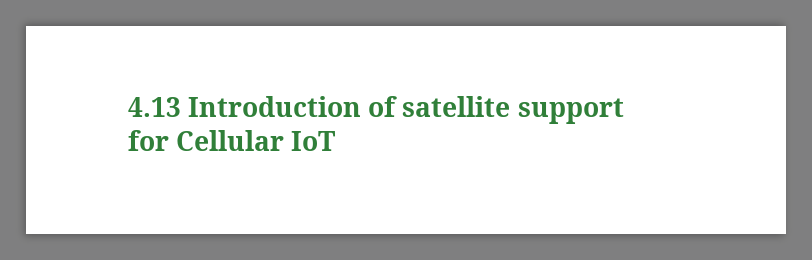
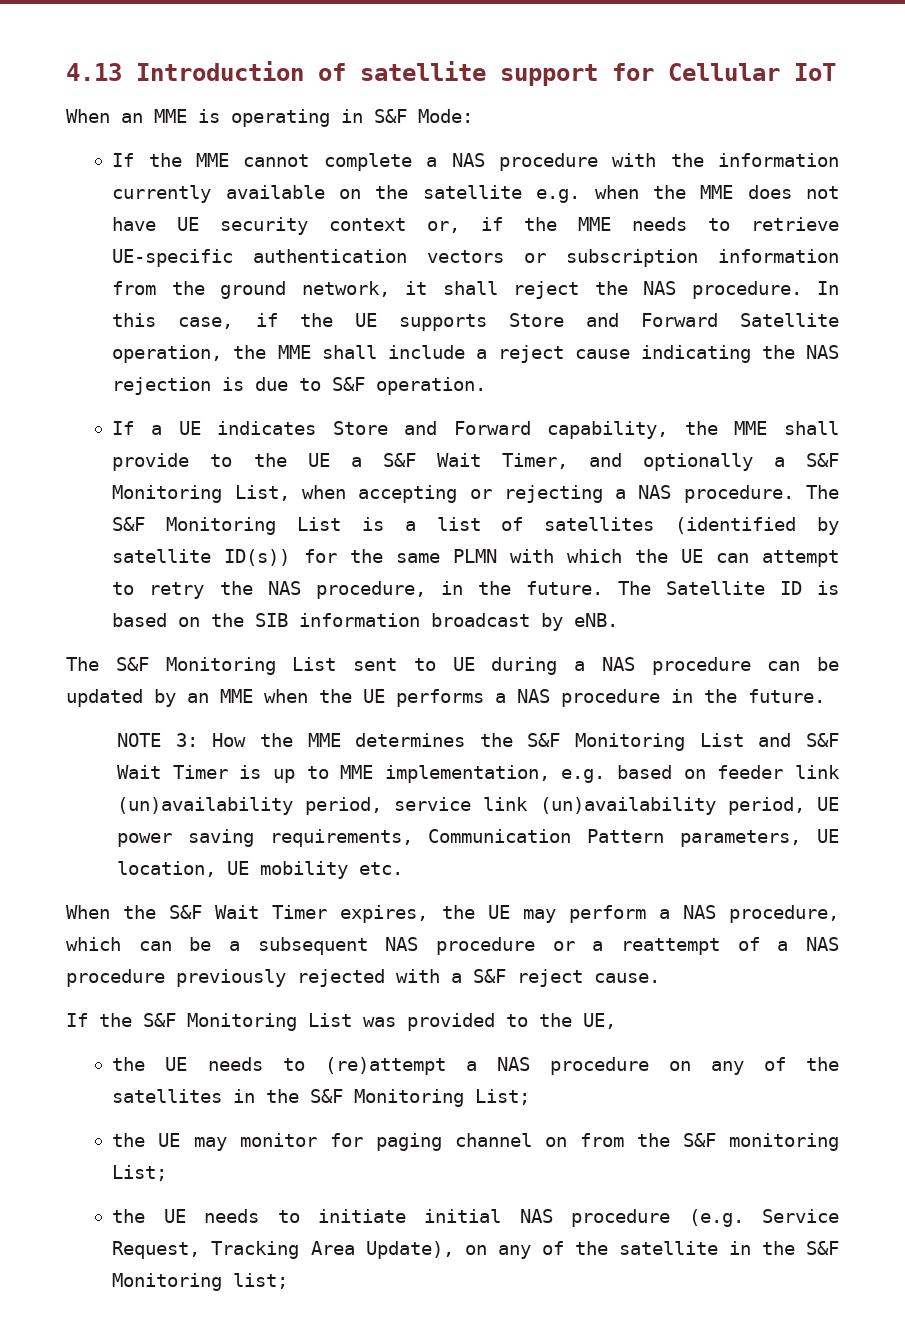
+ When an MME is operating in S&F Mode:
+ If the MME cannot complete a NAS procedure with the information currently available on the satellite e.g. when the MME does not have UE security context or, if the MME needs to retrieve UE-specific authentication vectors or subscription information from the ground network, it shall reject the NAS procedure. In this case, if the UE supports Store and Forward Satellite operation, the MME shall include a reject cause indicating the NAS rejection is due to S&F operation.
+ If a UE indicates Store and Forward capability, the MME shall provide to the UE a S&F Wait Timer, and optionally a S&F Monitoring List, when accepting or rejecting a NAS procedure. The S&F Monitoring List is a list of satellites (identified by satellite ID(s)) for the same PLMN with which the UE can attempt to retry the NAS procedure, in the future. The Satellite ID is based on the SIB information broadcast by eNB.
+ The S&F Monitoring List sent to UE during a NAS procedure can be updated by an MME when the UE performs a NAS procedure in the future.
+ NOTE 3: How the MME determines the S&F Monitoring List and S&F Wait Timer is up to MME implementation, e.g. based on feeder link (un)availability period, service link (un)availability period, UE power saving requirements, Communication Pattern parameters, UE location, UE mobility etc.
+ When the S&F Wait Timer expires, the UE may perform a NAS procedure, which can be a subsequent NAS procedure or a reattempt of a NAS procedure previously rejected with a S&F reject cause.
+ If the S&F Monitoring List was provided to the UE,
+ the UE needs to (re)attempt a NAS procedure on any of the satellites in the S&F Monitoring List;
+ the UE may monitor for paging channel on from the S&F monitoring List;
+ the UE needs to initiate initial NAS procedure (e.g. Service Request, Tracking Area Update), on any of the satellite in the S&F Monitoring list;

